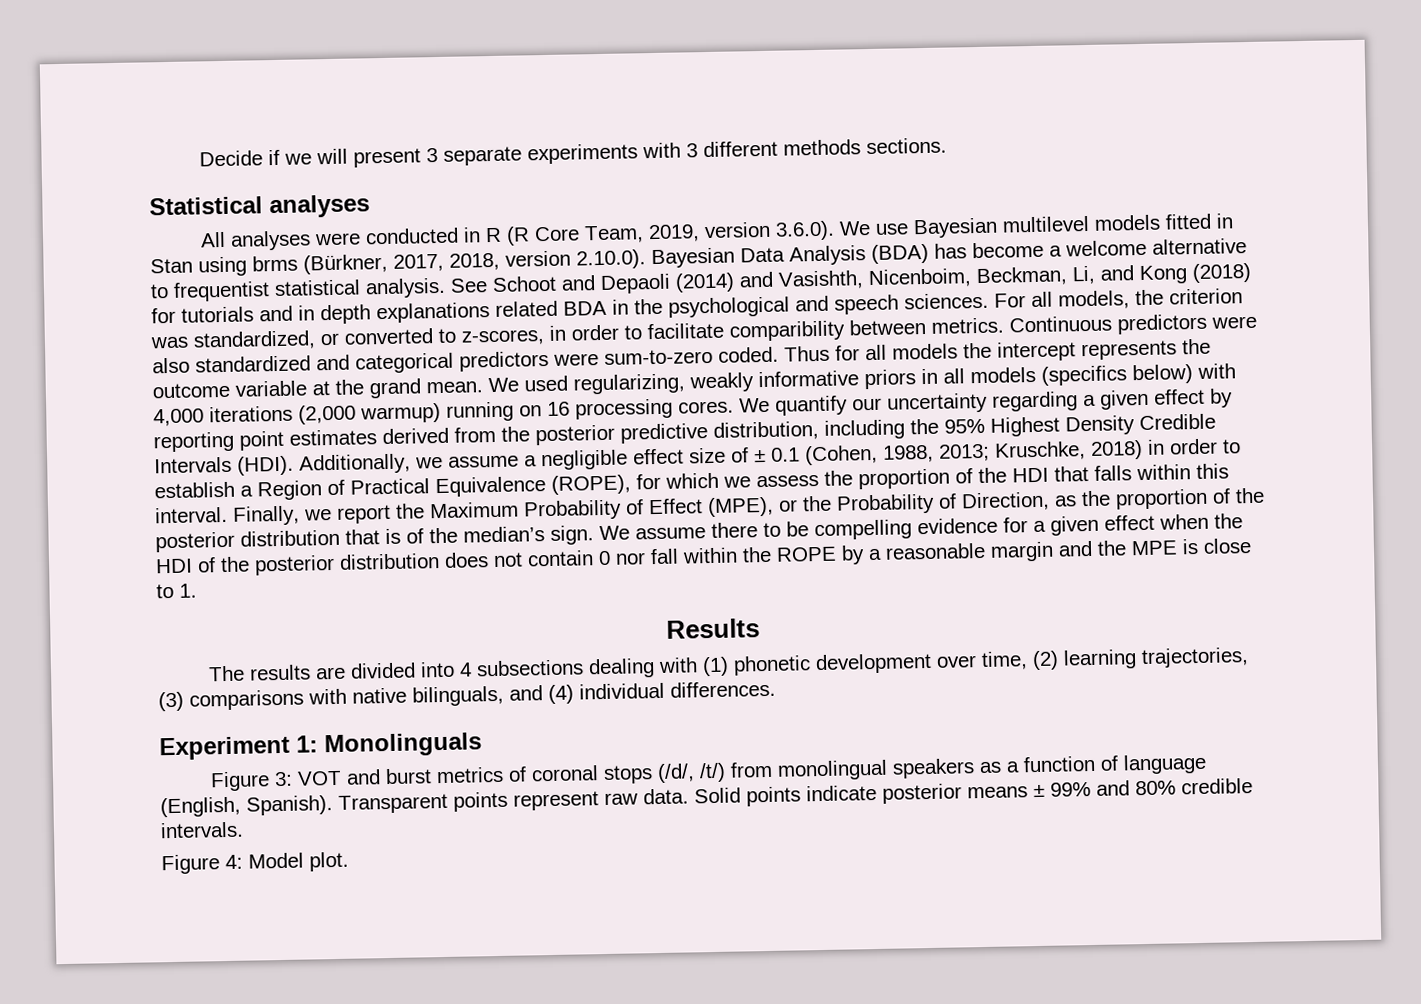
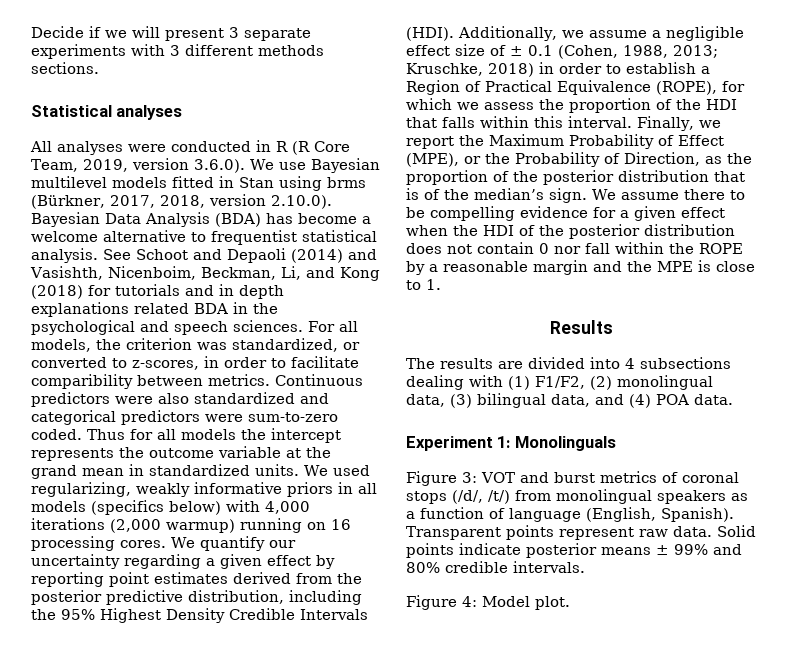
- Thus for all models the intercept represents the outcome variable at the grand mean.
+ Thus for all models the intercept represents the outcome variable at the grand mean in standardized units.
- The results are divided into 4 subsections dealing with (1) phonetic development over time, (2) learning trajectories, (3) comparisons with native bilinguals, and (4) individual differences.
+ The results are divided into 4 subsections dealing with (1) F1/F2, (2) monolingual data, (3) bilingual data, and (4) POA data.

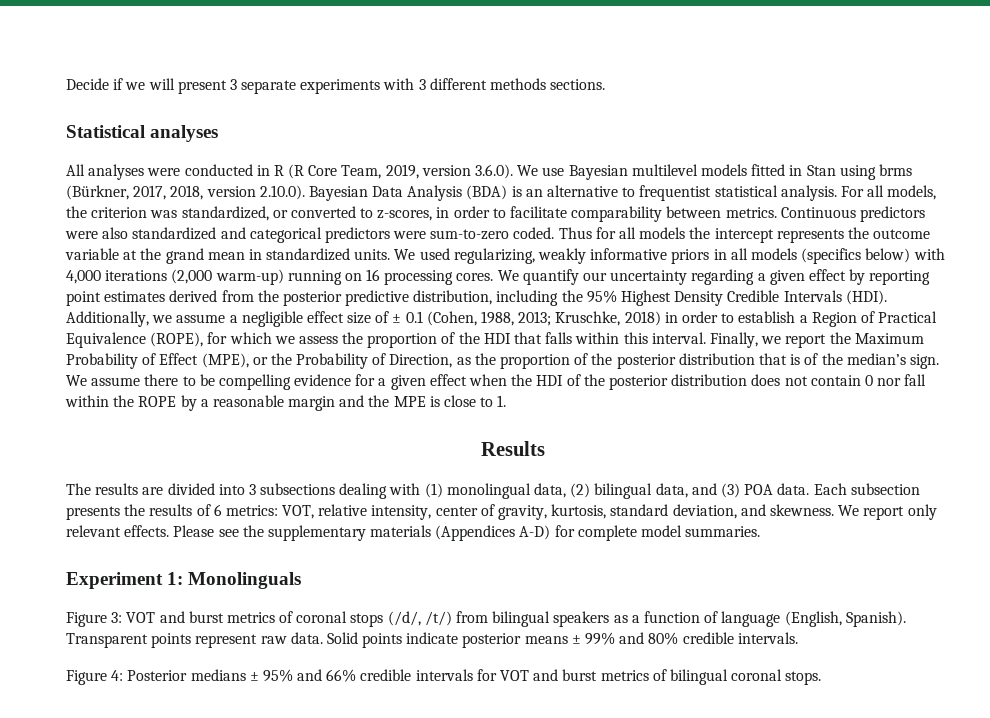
- All analyses were conducted in R (R Core Team, 2019, version 3.6.0). We use Bayesian multilevel models fitted in Stan using brms (Bürkner, 2017, 2018, version 2.10.0). Bayesian Data Analysis (BDA) has become a welcome alternative to frequentist statistical analysis.
+ All analyses were conducted in R (R Core Team, 2019, version 3.6.0). We use Bayesian multilevel models fitted in Stan using brms (Bürkner, 2017, 2018, version 2.10.0). Bayesian Data Analysis (BDA) is an alternative to frequentist statistical analysis.
- See Schoot and Depaoli (2014) and Vasishth, Nicenboim, Beckman, Li, and Kong (2018) for tutorials and in depth explanations related BDA in the psychological and speech sciences.
- For all models, the criterion was standardized, or converted to z-scores, in order to facilitate comparibility between metrics.
+ For all models, the criterion was standardized, or converted to z-scores, in order to facilitate comparability between metrics.
- We used regularizing, weakly informative priors in all models (specifics below) with 4,000 iterations (2,000 warmup) running on 16 processing cores.
+ We used regularizing, weakly informative priors in all models (specifics below) with 4,000 iterations (2,000 warm-up) running on 16 processing cores.
- The results are divided into 4 subsections dealing with (1) F1/F2, (2) monolingual data, (3) bilingual data, and (4) POA data.
+ The results are divided into 3 subsections dealing with (1) monolingual data, (2) bilingual data, and (3) POA data. Each subsection presents the results of 6 metrics: VOT, relative intensity, center of gravity, kurtosis, standard deviation, and skewness. We report only relevant effects. Please see the supplementary materials (Appendices A-D) for complete model summaries.
- Figure 3: VOT and burst metrics of coronal stops (/d/, /t/) from monolingual speakers as a function of language (English, Spanish).
+ Figure 3: VOT and burst metrics of coronal stops (/d/, /t/) from bilingual speakers as a function of language (English, Spanish).
- Figure 4: Model plot.
+ Figure 4: Posterior medians ± 95% and 66% credible intervals for VOT and burst metrics of bilingual coronal stops.

